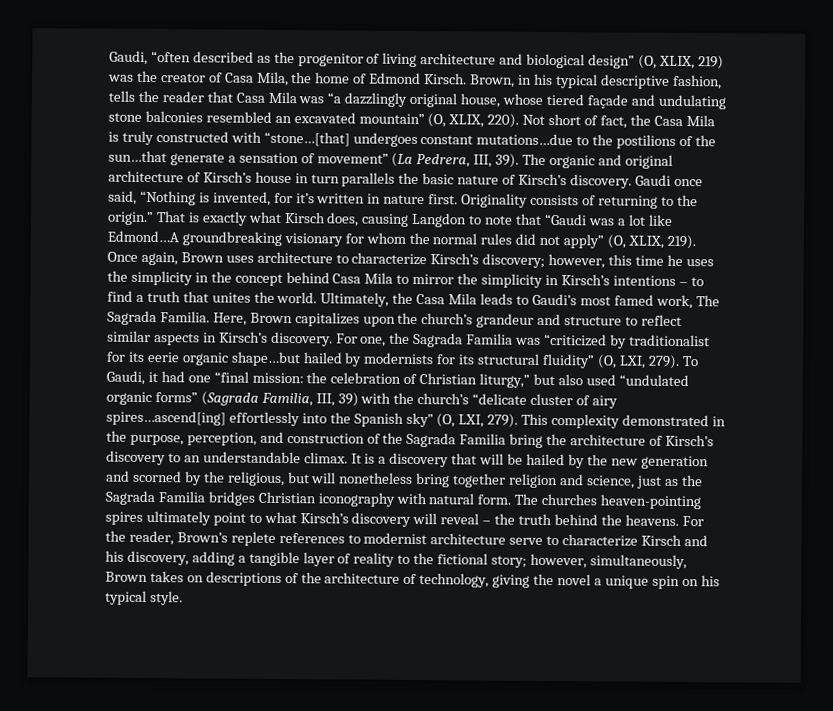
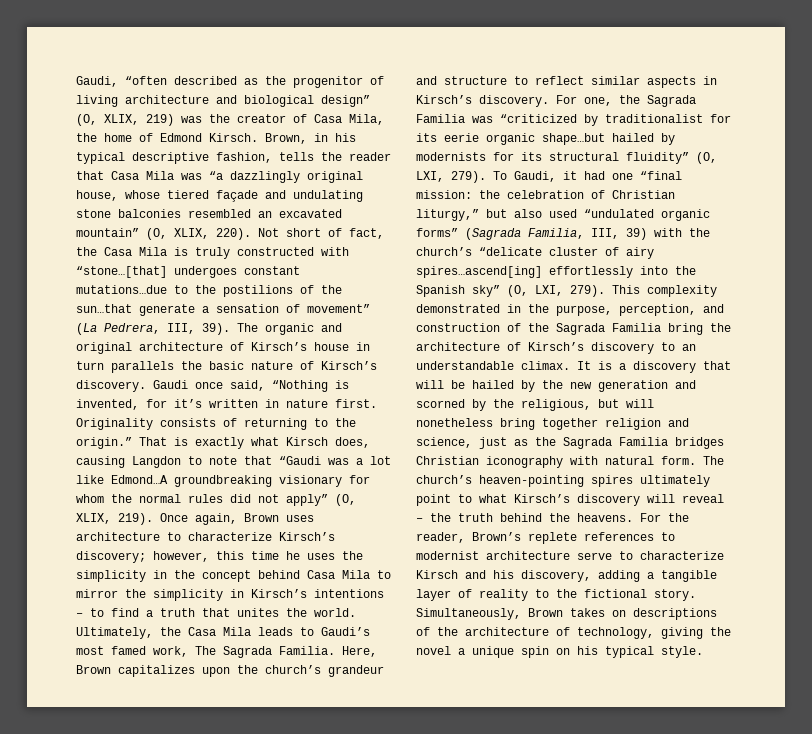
- The churches heaven-pointing spires ultimately point to what Kirsch’s discovery will reveal – the truth behind the heavens.
+ The church’s heaven-pointing spires ultimately point to what Kirsch’s discovery will reveal – the truth behind the heavens.
- For the reader, Brown’s replete references to modernist architecture serve to characterize Kirsch and his discovery, adding a tangible layer of reality to the fictional story; however, simultaneously, Brown takes on descriptions of the architecture of technology, giving the novel a unique spin on his typical style.
+ For the reader, Brown’s replete references to modernist architecture serve to characterize Kirsch and his discovery, adding a tangible layer of reality to the fictional story. Simultaneously, Brown takes on descriptions of the architecture of technology, giving the novel a unique spin on his typical style.

